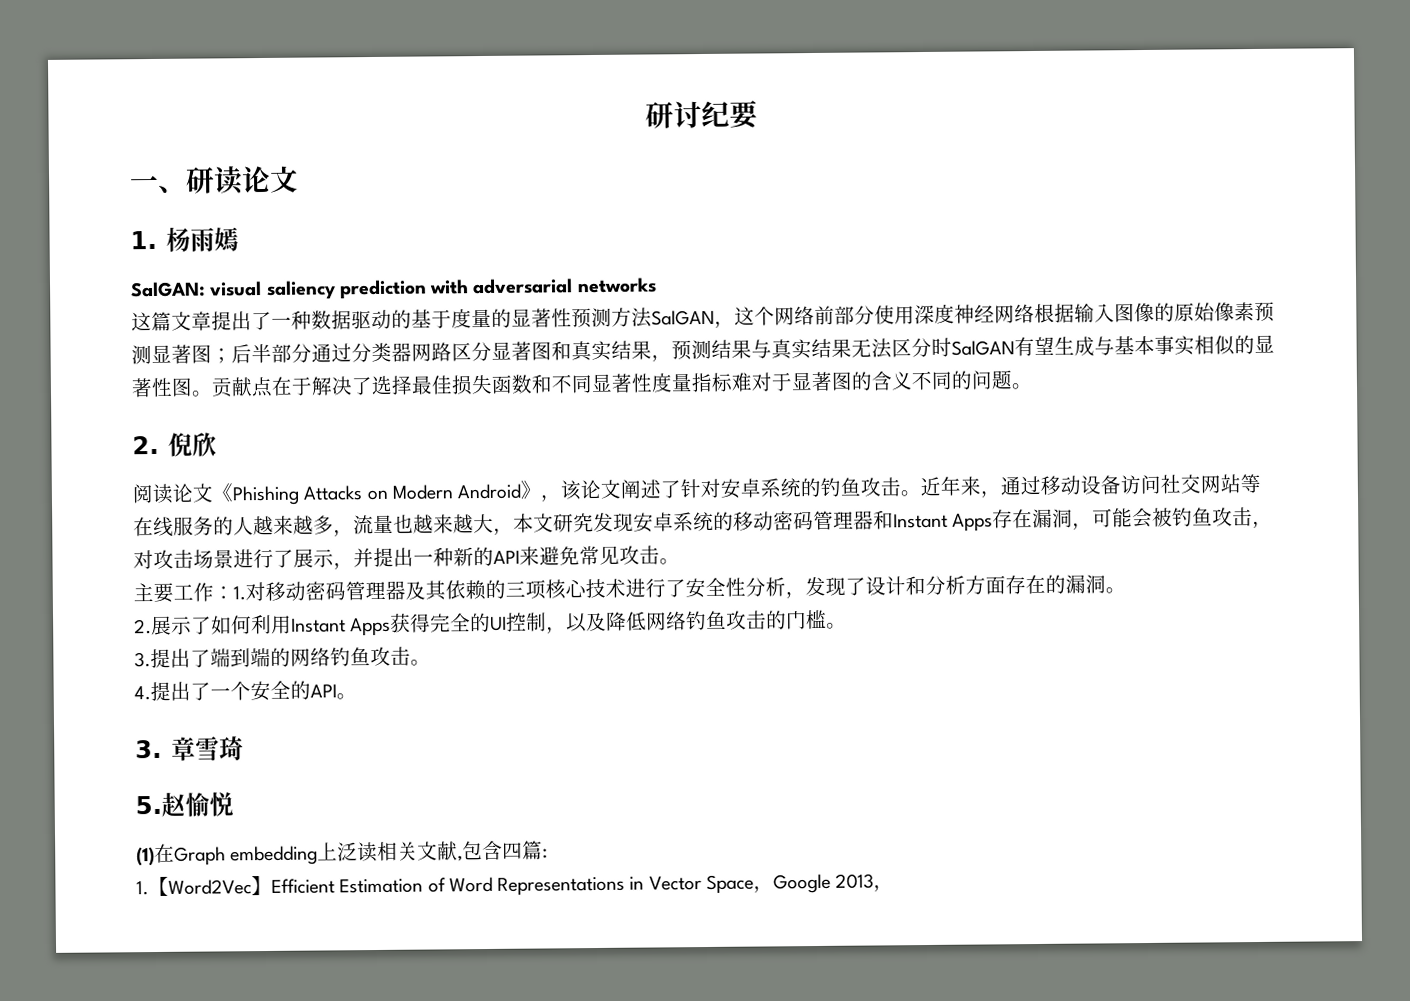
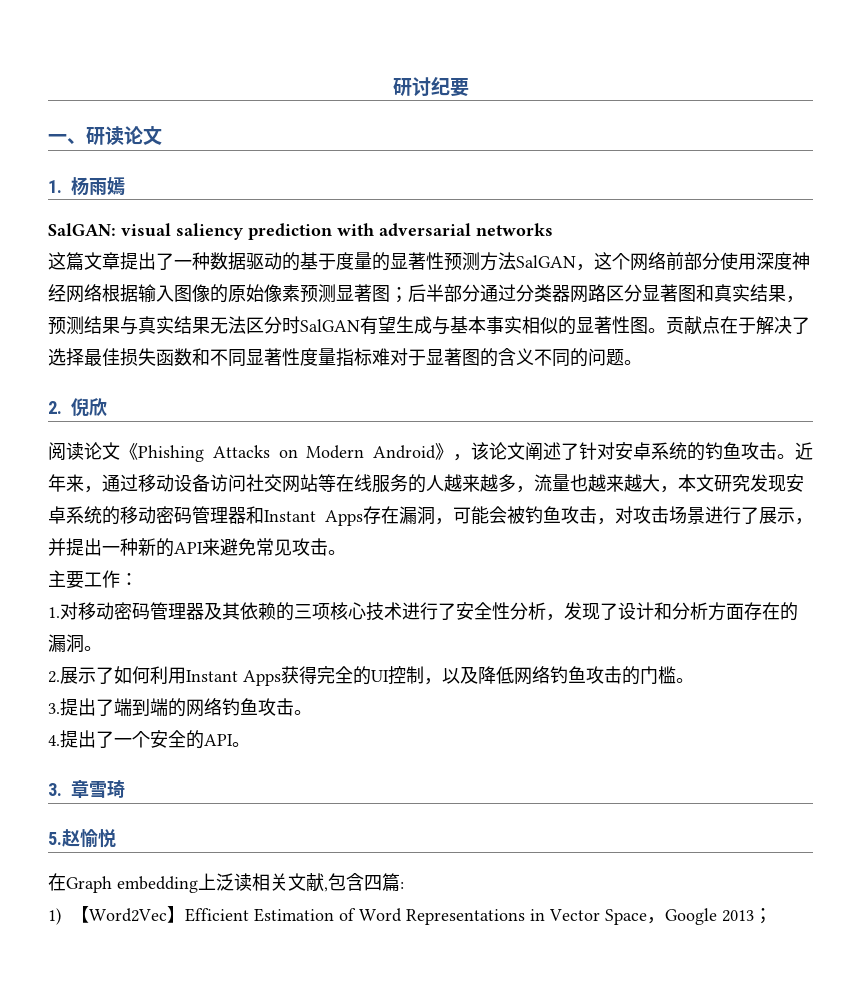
- 主要工作：1.对移动密码管理器及其依赖的三项核心技术进行了安全性分析，发现了设计和分析方面存在的漏洞。
+ 主要工作：
+ 1.对移动密码管理器及其依赖的三项核心技术进行了安全性分析，发现了设计和分析方面存在的漏洞。
- (1)在Graph embedding上泛读相关文献,包含四篇:
+ 在Graph embedding上泛读相关文献,包含四篇:
- 1.【Word2Vec】Efficient Estimation of Word Representations in Vector Space，Google 2013，
+ 1)【Word2Vec】Efficient Estimation of Word Representations in Vector Space，Google 2013；

